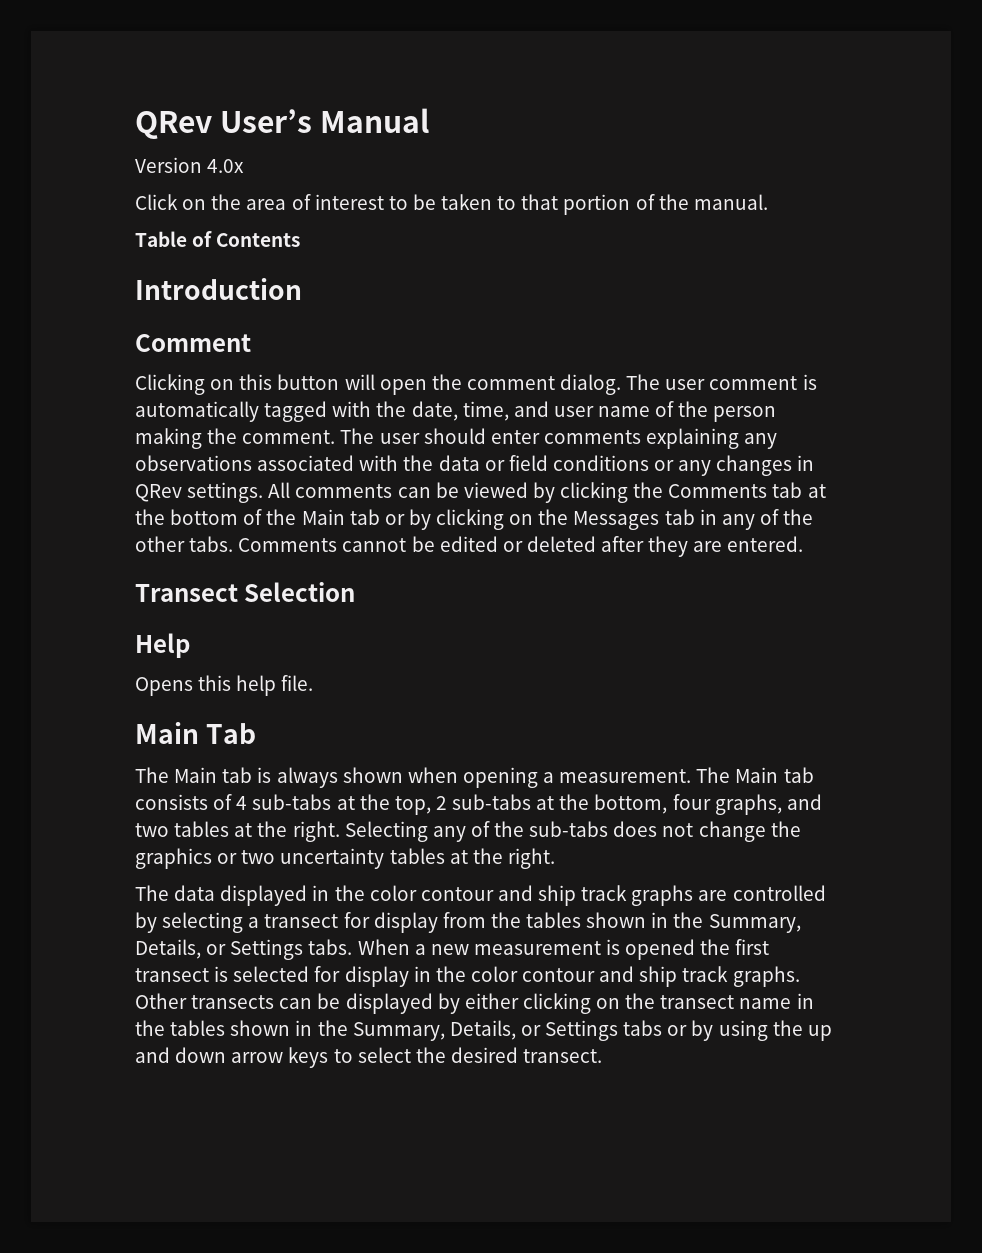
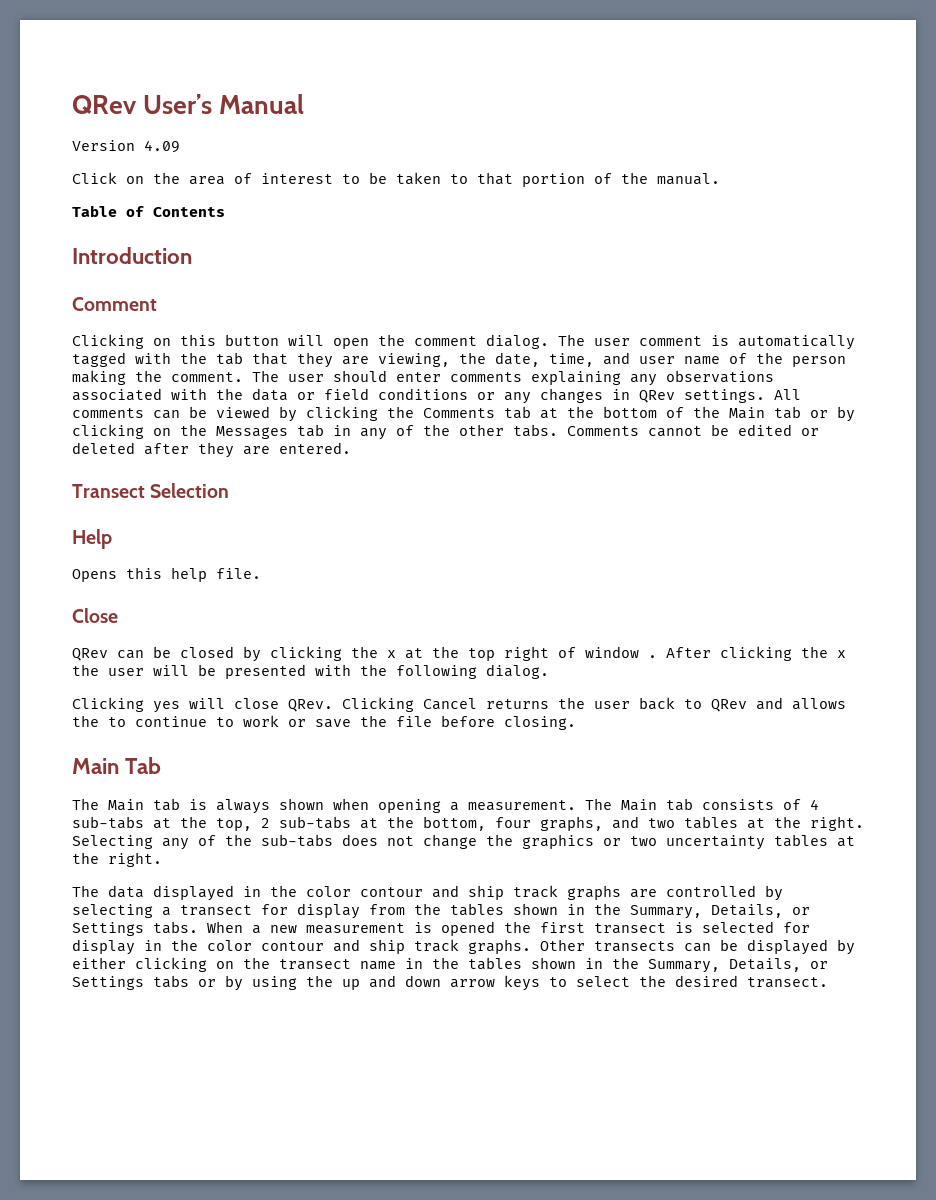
- Version 4.0x
+ Version 4.09
- The user comment is automatically tagged with the date, time, and user name of the person making the comment.
+ The user comment is automatically tagged with the tab that they are viewing, the date, time, and user name of the person making the comment.
+ Close
+ QRev can be closed by clicking the x at the top right of window . After clicking the x the user will be presented with the following dialog.
+ Clicking yes will close QRev. Clicking Cancel returns the user back to QRev and allows the to continue to work or save the file before closing.

